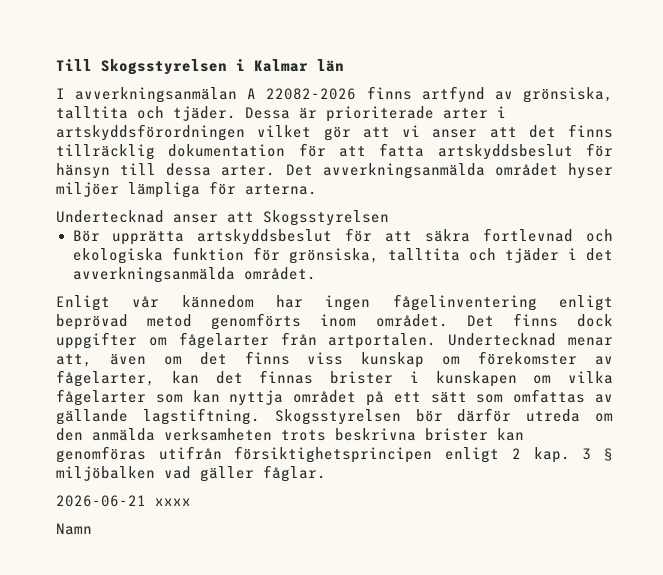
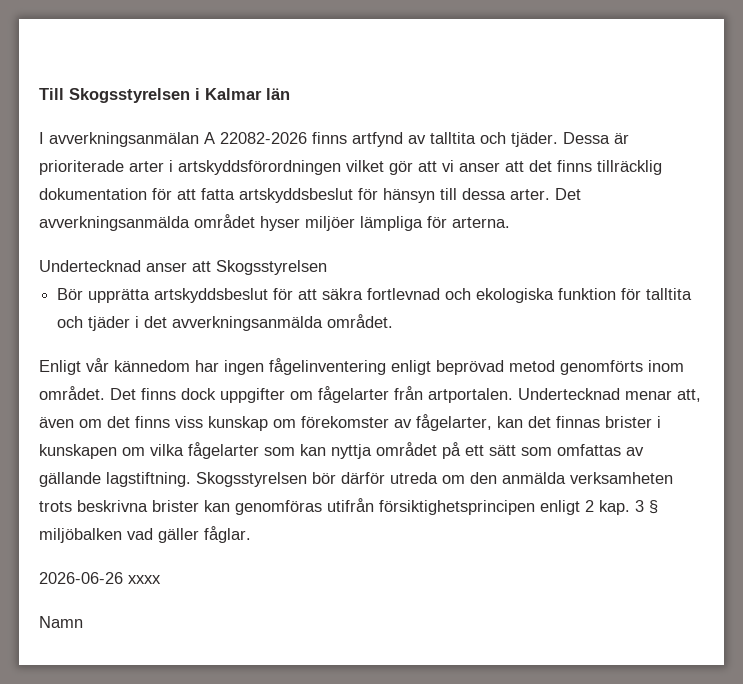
- I avverkningsanmälan A 22082-2026 finns artfynd av grönsiska, talltita och tjäder.
+ I avverkningsanmälan A 22082-2026 finns artfynd av talltita och tjäder.
- Bör upprätta artskyddsbeslut för att säkra fortlevnad och ekologiska funktion för grönsiska, talltita och tjäder i det avverkningsanmälda området.
+ Bör upprätta artskyddsbeslut för att säkra fortlevnad och ekologiska funktion för talltita och tjäder i det avverkningsanmälda området.
- 2026-06-21 xxxx
+ 2026-06-26 xxxx

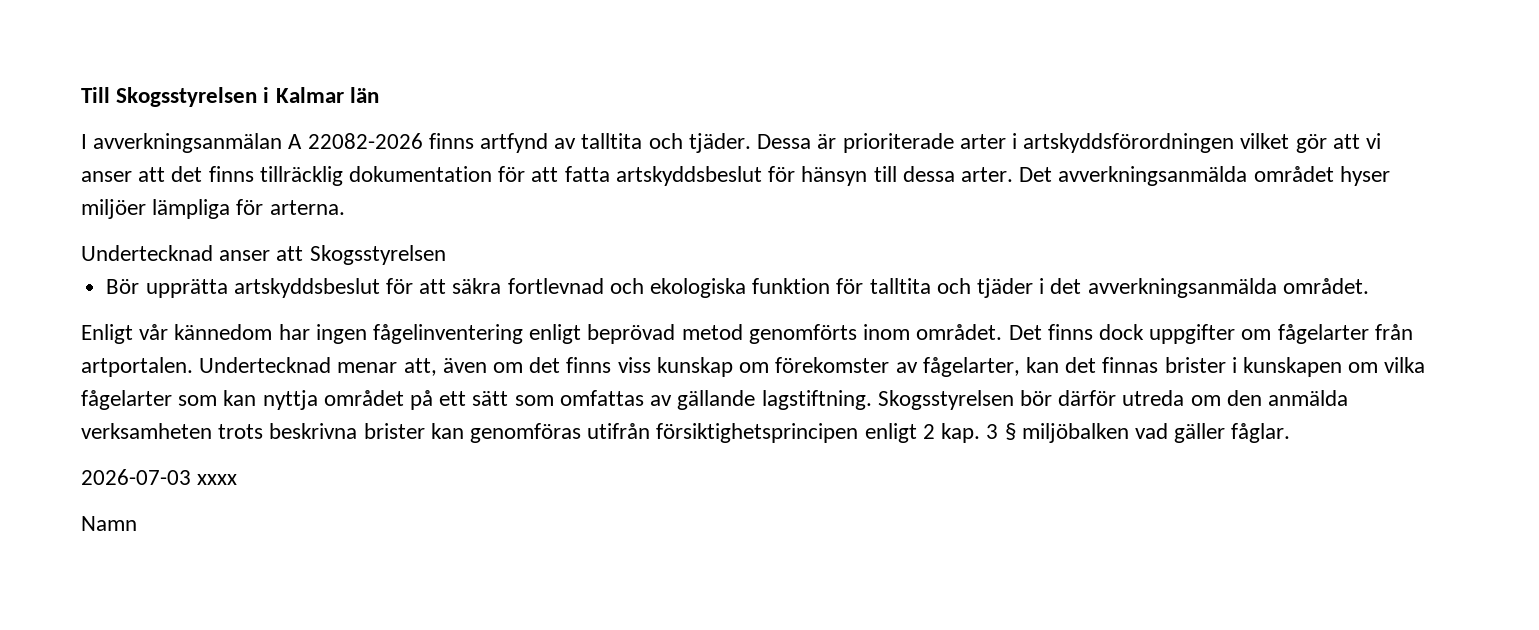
- 2026-06-26 xxxx
+ 2026-07-03 xxxx

